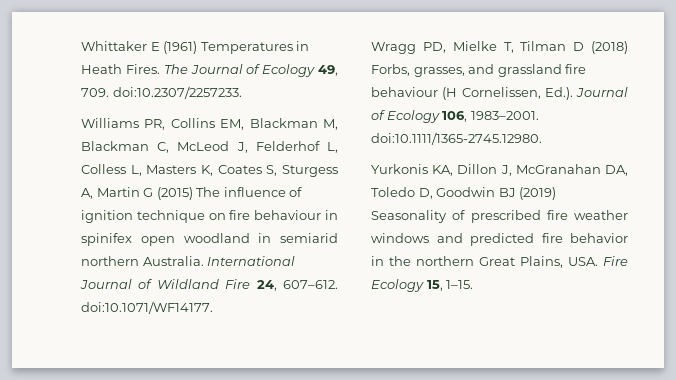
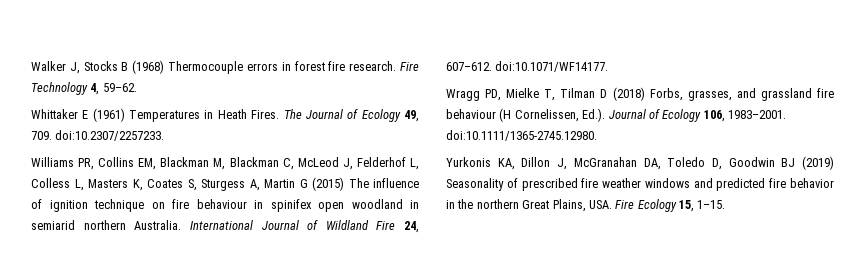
+ Walker J, Stocks B (1968) Thermocouple errors in forest fire research. Fire Technology 4, 59–62.

